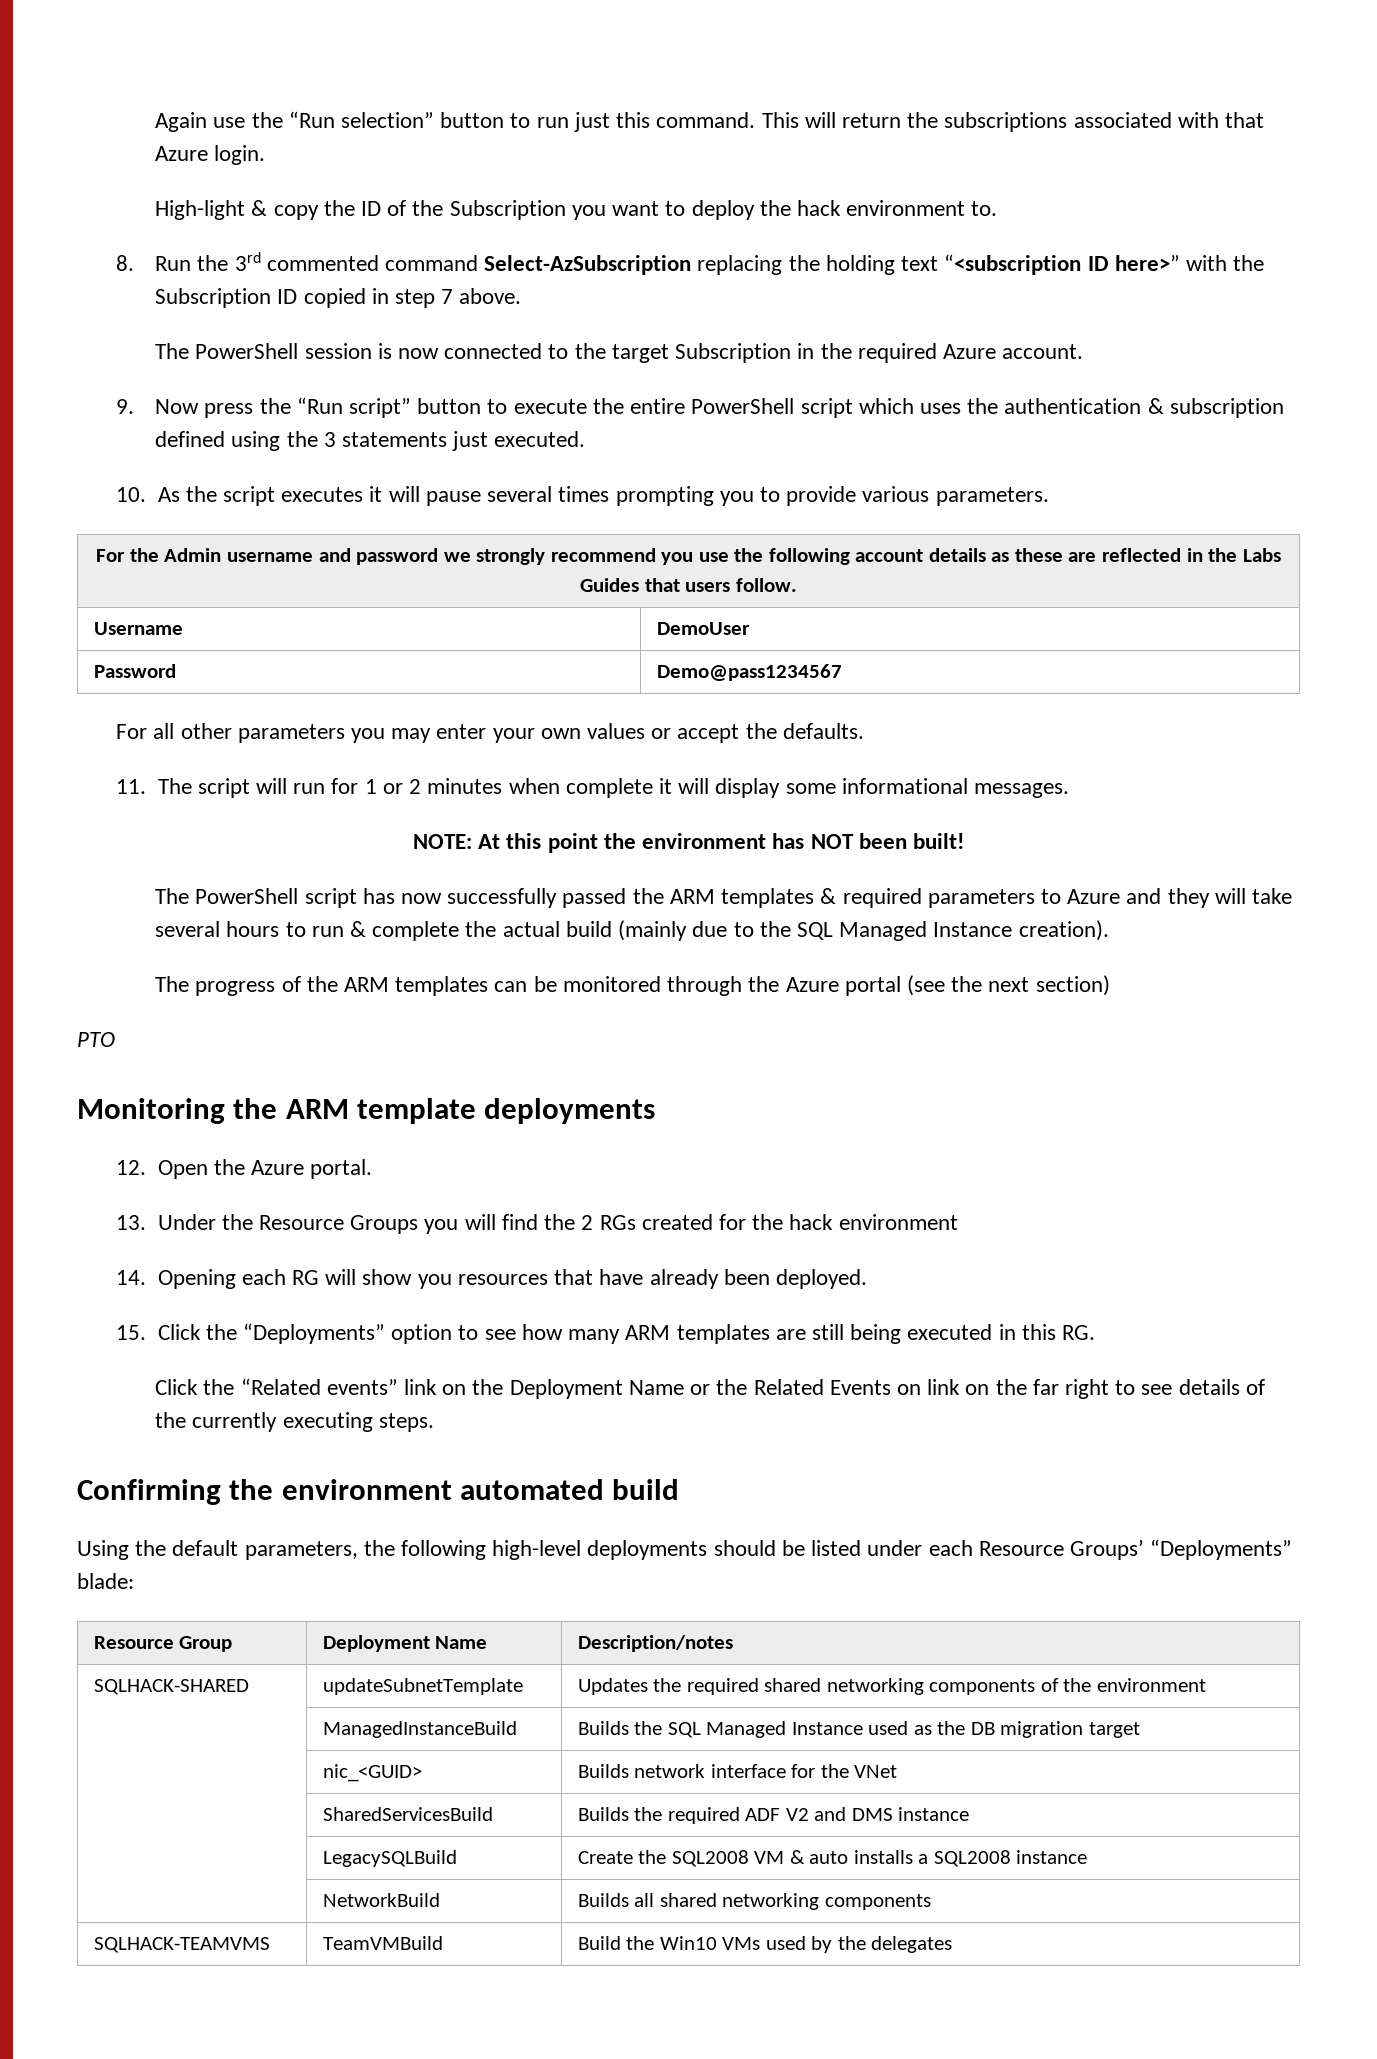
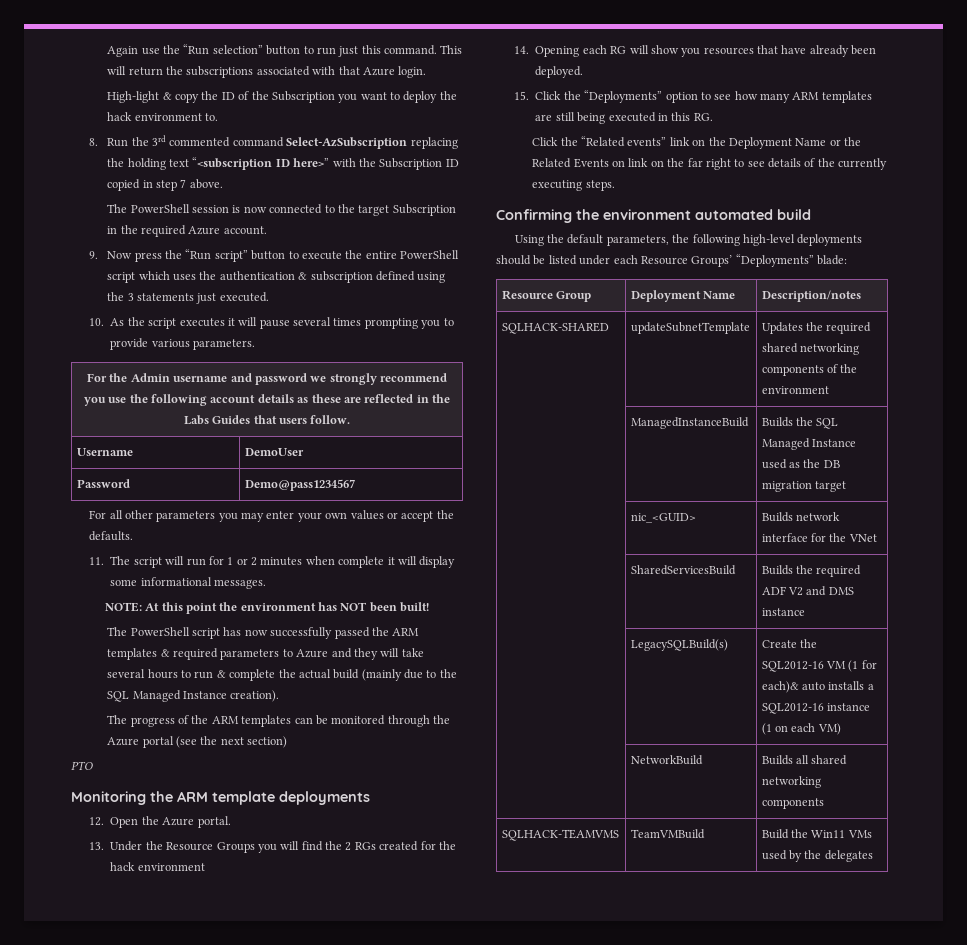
- | LegacySQLBuild | Create the SQL2008 VM & auto installs a SQL2008 instance
+ | LegacySQLBuild(s) | Create the SQL2012-16 VM (1 for each)& auto installs a SQL2012-16 instance (1 on each VM)
- SQLHACK-TEAMVMS | TeamVMBuild | Build the Win10 VMs used by the delegates
+ SQLHACK-TEAMVMS | TeamVMBuild | Build the Win11 VMs used by the delegates

